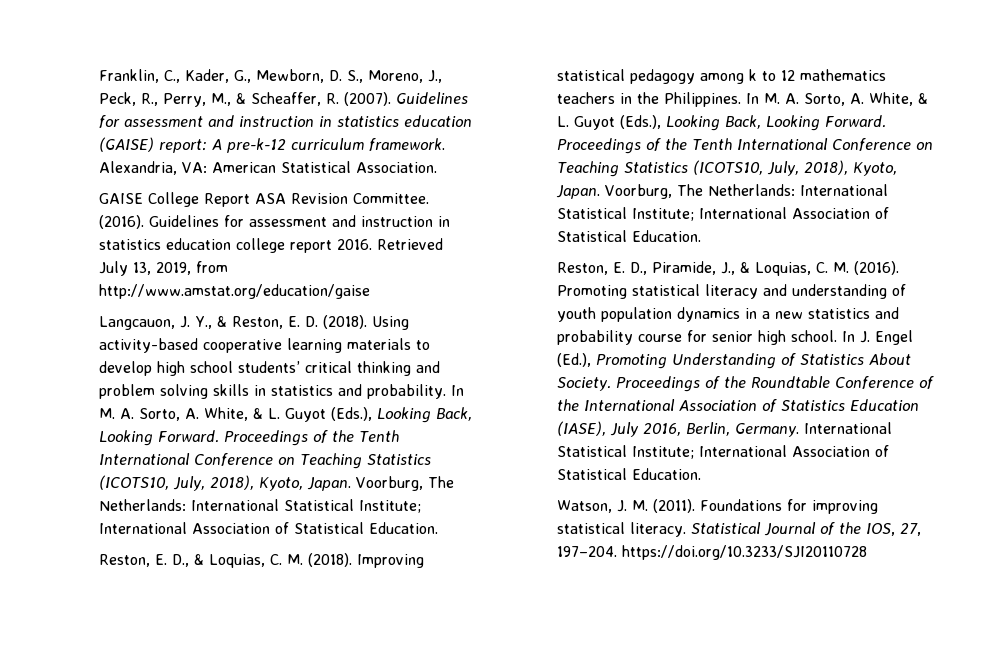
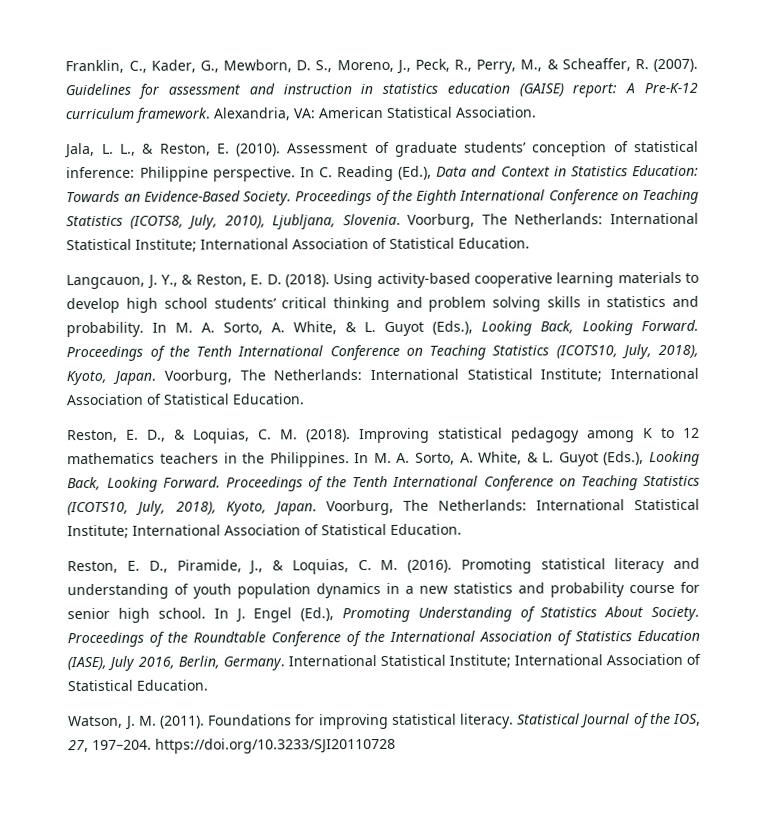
- Guidelines for assessment and instruction in statistics education (GAISE) report: A pre-k-12 curriculum framework.
+ Guidelines for assessment and instruction in statistics education (GAISE) report: A Pre-K-12 curriculum framework.
- GAISE College Report ASA Revision Committee. (2016). Guidelines for assessment and instruction in statistics education college report 2016. Retrieved July 13, 2019, from http://www.amstat.org/education/gaise
+ Jala, L. L., & Reston, E. (2010). Assessment of graduate students’ conception of statistical inference: Philippine perspective. In C. Reading (Ed.), Data and Context in Statistics Education: Towards an Evidence-Based Society. Proceedings of the Eighth International Conference on Teaching Statistics (ICOTS8, July, 2010), Ljubljana, Slovenia. Voorburg, The Netherlands: International Statistical Institute; International Association of Statistical Education.
- Improving statistical pedagogy among k to 12 mathematics teachers in the Philippines.
+ Improving statistical pedagogy among K to 12 mathematics teachers in the Philippines.

